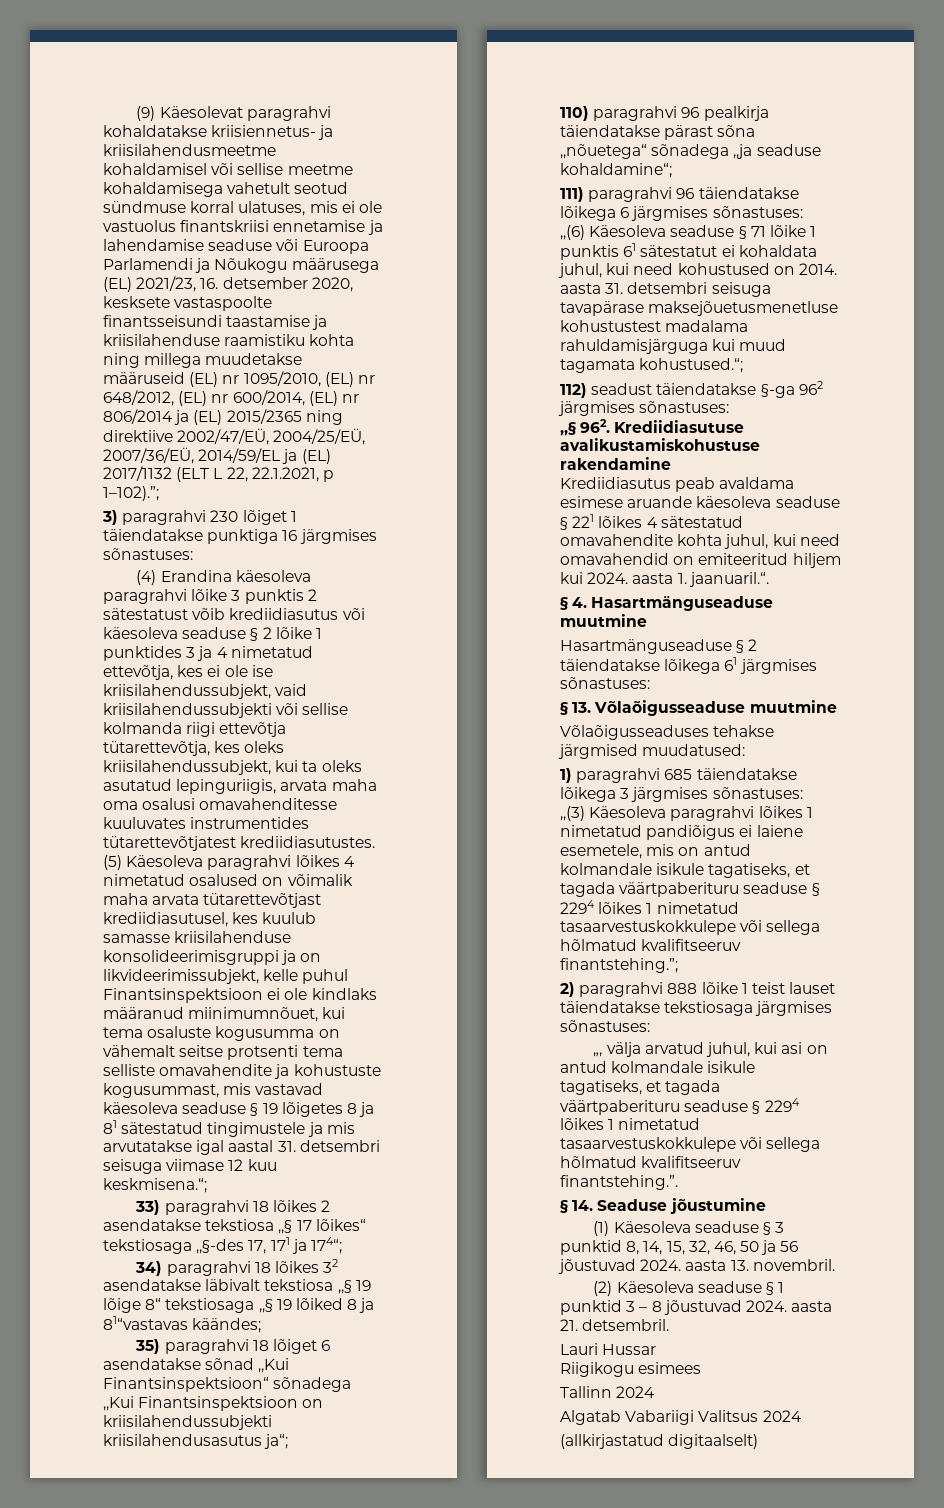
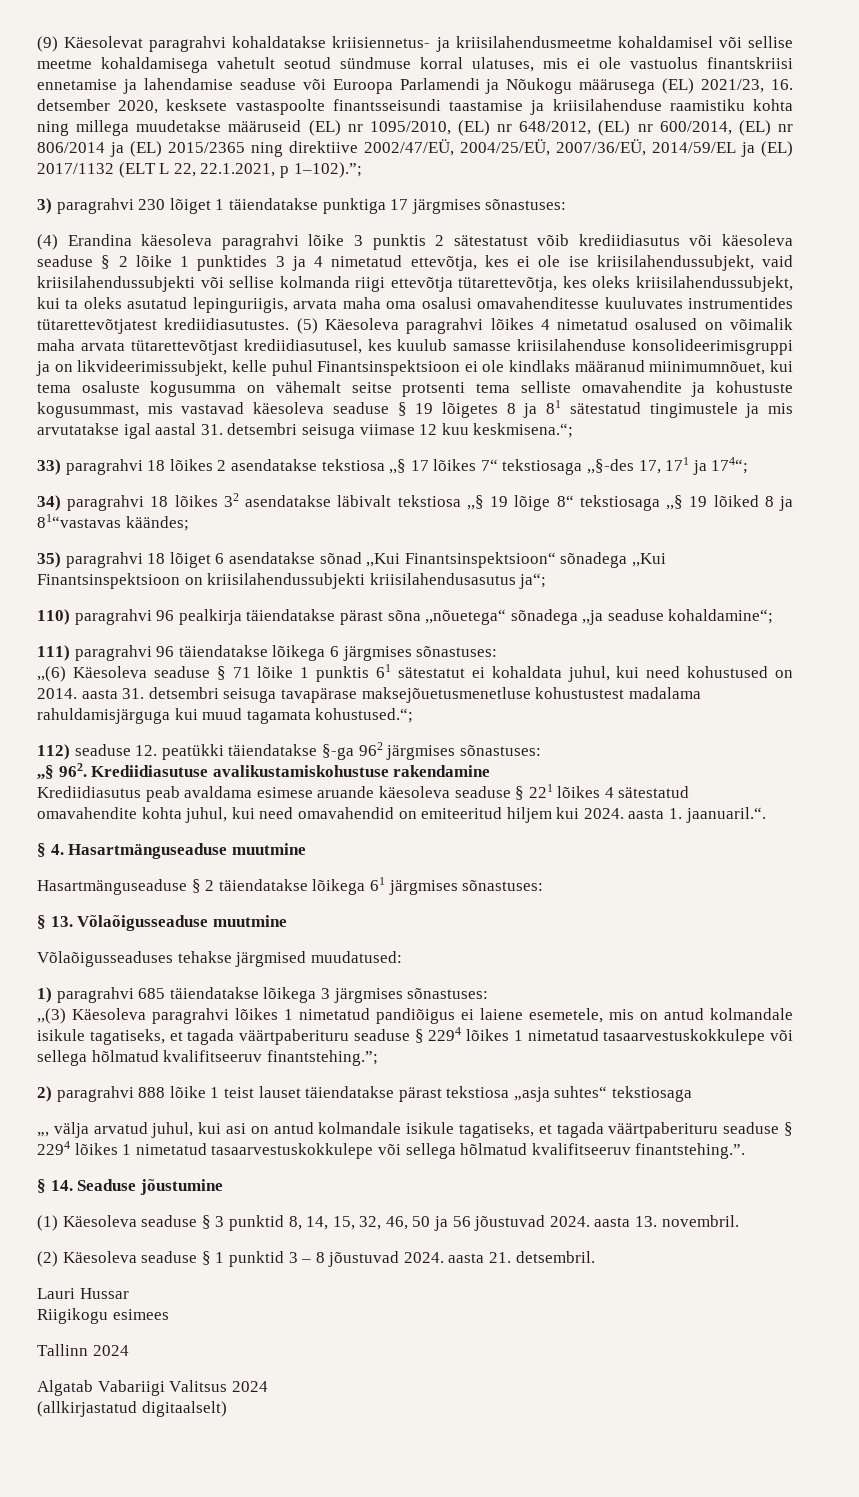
- 3) paragrahvi 230 lõiget 1 täiendatakse punktiga 16 järgmises sõnastuses:
+ 3) paragrahvi 230 lõiget 1 täiendatakse punktiga 17 järgmises sõnastuses:
- 33) paragrahvi 18 lõikes 2 asendatakse tekstiosa ,,§ 17 lõikes“ tekstiosaga ,,§-des 17, 171 ja 174“;
+ 33) paragrahvi 18 lõikes 2 asendatakse tekstiosa ,,§ 17 lõikes 7“ tekstiosaga ,,§-des 17, 171 ja 174“;
- 112) seadust täiendatakse §-ga 962 järgmises sõnastuses:
+ 112) seaduse 12. peatükki täiendatakse §-ga 962 järgmises sõnastuses:
- 2) paragrahvi 888 lõike 1 teist lauset täiendatakse tekstiosaga järgmises sõnastuses:
+ 2) paragrahvi 888 lõike 1 teist lauset täiendatakse pärast tekstiosa „asja suhtes“ tekstiosaga

